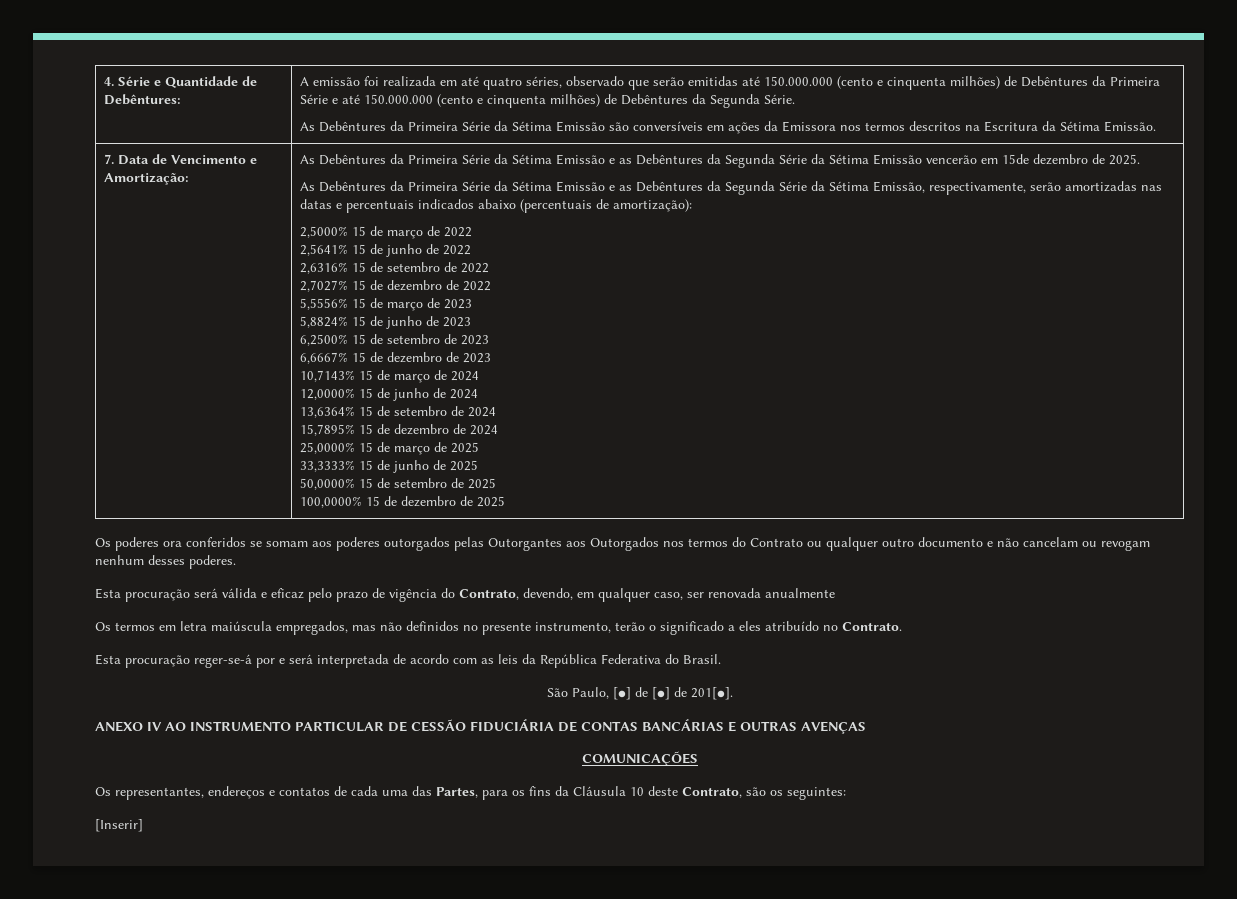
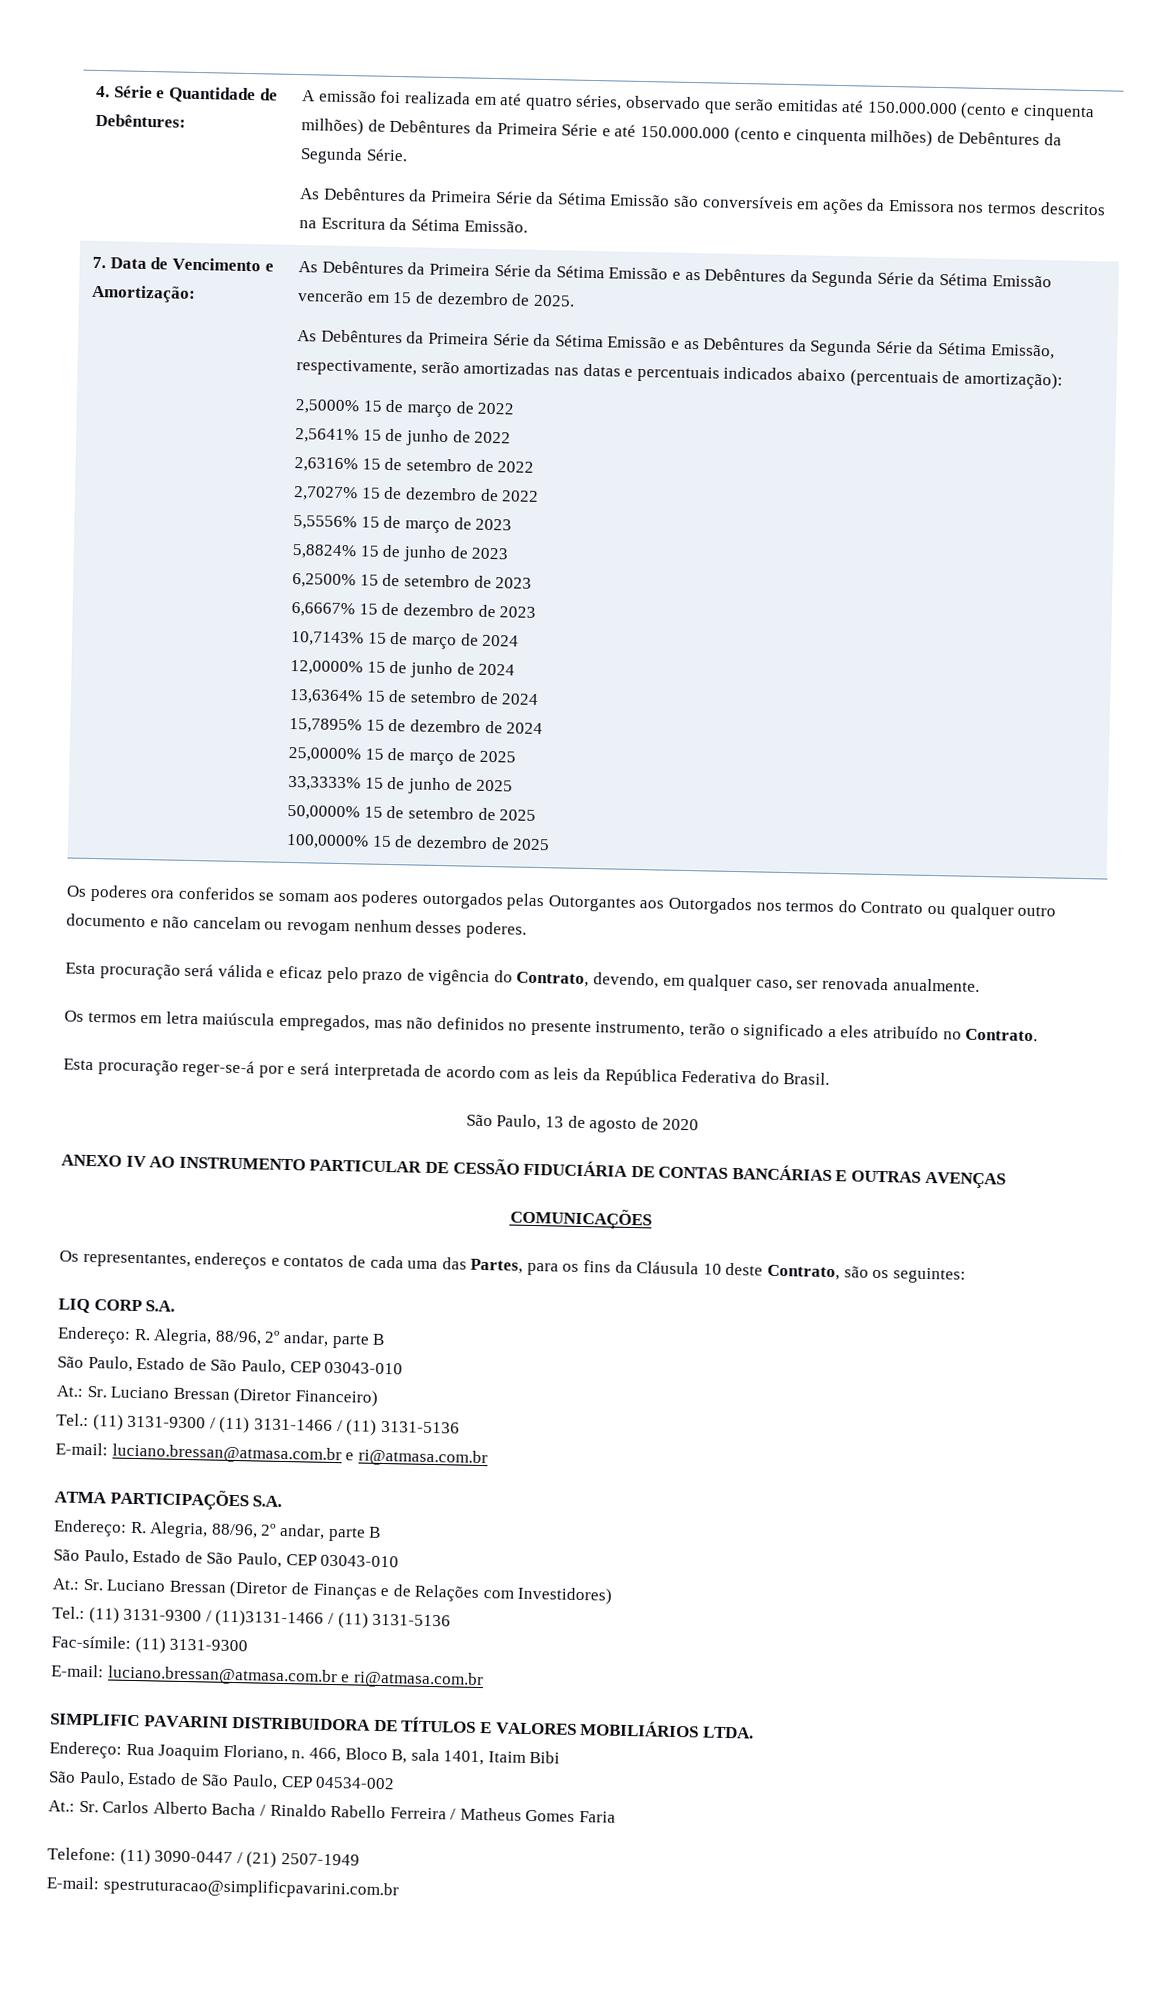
- As Debêntures da Primeira Série da Sétima Emissão e as Debêntures da Segunda Série da Sétima Emissão vencerão em 15de dezembro de 2025.
+ As Debêntures da Primeira Série da Sétima Emissão e as Debêntures da Segunda Série da Sétima Emissão vencerão em 15 de dezembro de 2025.
- Esta procuração será válida e eficaz pelo prazo de vigência do Contrato, devendo, em qualquer caso, ser renovada anualmente
+ Esta procuração será válida e eficaz pelo prazo de vigência do Contrato, devendo, em qualquer caso, ser renovada anualmente.
- São Paulo, [●] de [●] de 201[●].
+ São Paulo, 13 de agosto de 2020
- [Inserir]
+ LIQ CORP S.A.
+ Endereço: R. Alegria, 88/96, 2º andar, parte B
+ São Paulo, Estado de São Paulo, CEP 03043-010
+ At.: Sr. Luciano Bressan (Diretor Financeiro)
+ Tel.: (11) 3131-9300 / (11) 3131-1466 / (11) 3131-5136
+ E-mail: luciano.bressan@atmasa.com.br e ri@atmasa.com.br
+ ATMA PARTICIPAÇÕES S.A.
+ Endereço: R. Alegria, 88/96, 2º andar, parte B
+ São Paulo, Estado de São Paulo, CEP 03043-010
+ At.: Sr. Luciano Bressan (Diretor de Finanças e de Relações com Investidores)
+ Tel.: (11) 3131-9300 / (11)3131-1466 / (11) 3131-5136
+ Fac-símile: (11) 3131-9300
+ E-mail: luciano.bressan@atmasa.com.br e ri@atmasa.com.br
+ SIMPLIFIC PAVARINI DISTRIBUIDORA DE TÍTULOS E VALORES MOBILIÁRIOS LTDA.
+ Endereço: Rua Joaquim Floriano, n. 466, Bloco B, sala 1401, Itaim Bibi
+ São Paulo, Estado de São Paulo, CEP 04534-002
+ At.: Sr. Carlos Alberto Bacha / Rinaldo Rabello Ferreira / Matheus Gomes Faria
+ Telefone: (11) 3090-0447 / (21) 2507-1949
+ E-mail: spestruturacao@simplificpavarini.com.br

